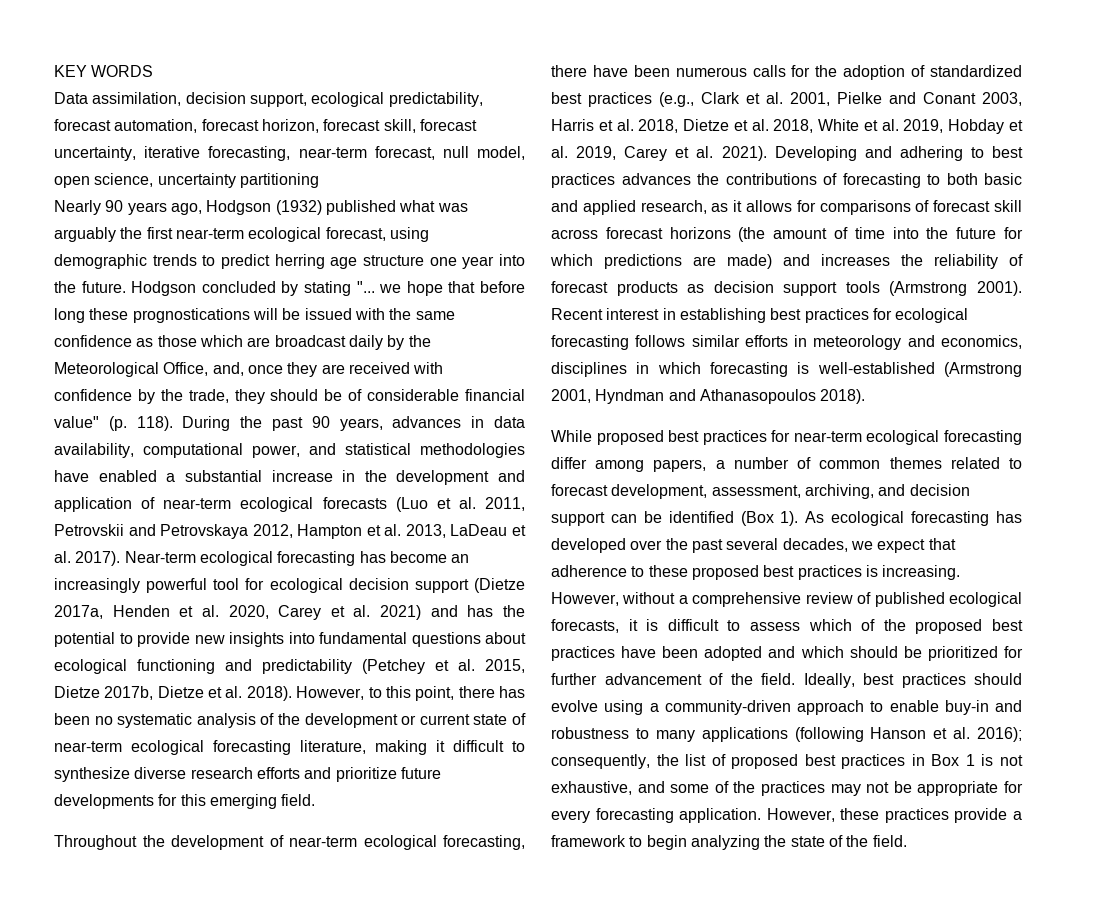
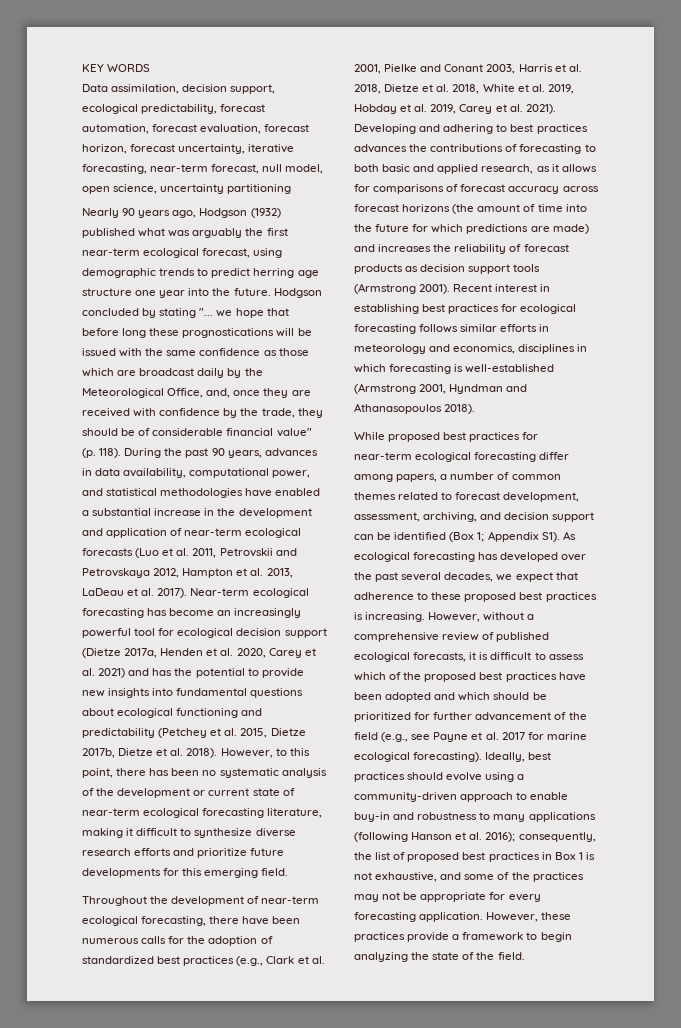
- Data assimilation, decision support, ecological predictability, forecast automation, forecast horizon, forecast skill, forecast uncertainty, iterative forecasting, near-term forecast, null model, open science, uncertainty partitioning
+ Data assimilation, decision support, ecological predictability, forecast automation, forecast evaluation, forecast horizon, forecast uncertainty, iterative forecasting, near-term forecast, null model, open science, uncertainty partitioning
- Developing and adhering to best practices advances the contributions of forecasting to both basic and applied research, as it allows for comparisons of forecast skill across forecast horizons (the amount of time into the future for which predictions are made) and increases the reliability of forecast products as decision support tools (Armstrong 2001).
+ Developing and adhering to best practices advances the contributions of forecasting to both basic and applied research, as it allows for comparisons of forecast accuracy across forecast horizons (the amount of time into the future for which predictions are made) and increases the reliability of forecast products as decision support tools (Armstrong 2001).
- While proposed best practices for near-term ecological forecasting differ among papers, a number of common themes related to forecast development, assessment, archiving, and decision support can be identified (Box 1). As ecological forecasting has developed over the past several decades, we expect that adherence to these proposed best practices is increasing.
+ While proposed best practices for near-term ecological forecasting differ among papers, a number of common themes related to forecast development, assessment, archiving, and decision support can be identified (Box 1; Appendix S1). As ecological forecasting has developed over the past several decades, we expect that adherence to these proposed best practices is increasing.
- However, without a comprehensive review of published ecological forecasts, it is difficult to assess which of the proposed best practices have been adopted and which should be prioritized for further advancement of the field.
+ However, without a comprehensive review of published ecological forecasts, it is difficult to assess which of the proposed best practices have been adopted and which should be prioritized for further advancement of the field (e.g., see Payne et al. 2017 for marine ecological forecasting).

